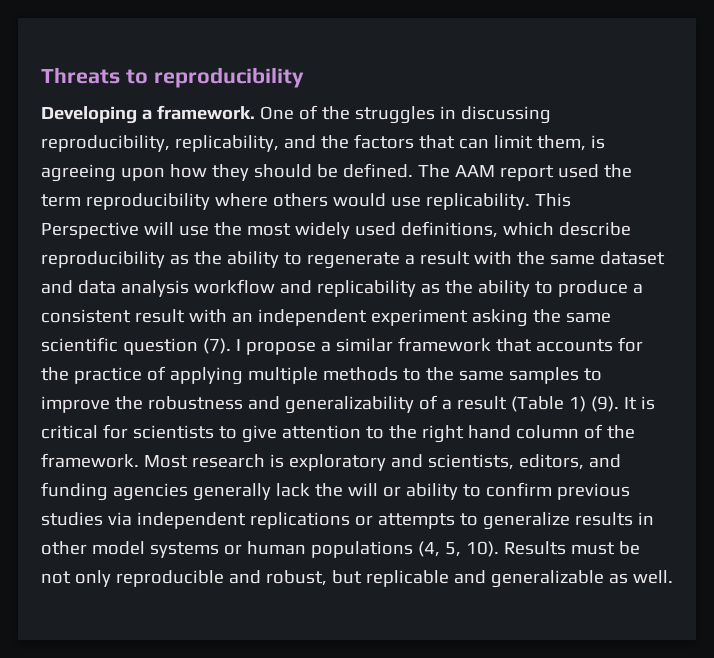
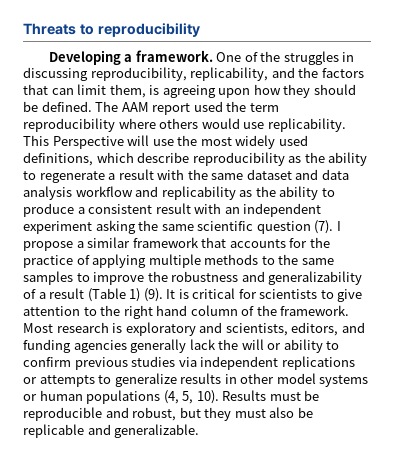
- Results must be not only reproducible and robust, but replicable and generalizable as well.
+ Results must be reproducible and robust, but they must also be replicable and generalizable.

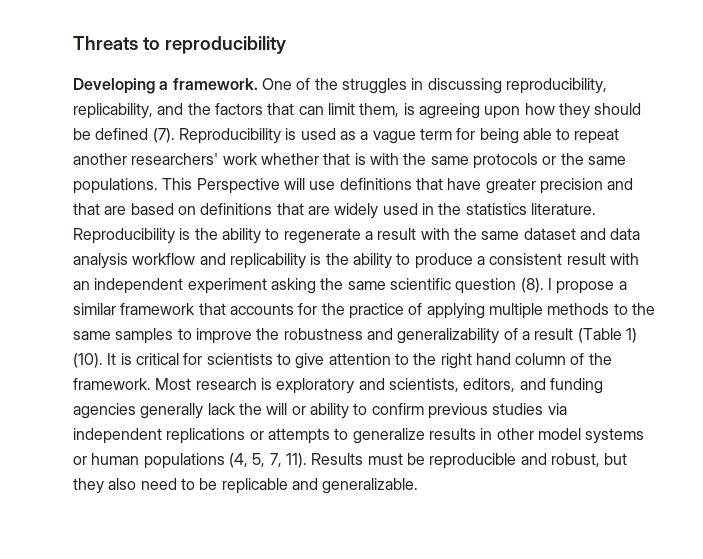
- One of the struggles in discussing reproducibility, replicability, and the factors that can limit them, is agreeing upon how they should be defined. The AAM report used the term reproducibility where others would use replicability. This Perspective will use the most widely used definitions, which describe reproducibility as the ability to regenerate a result with the same dataset and data analysis workflow and replicability as the ability to produce a consistent result with an independent experiment asking the same scientific question (7).
+ One of the struggles in discussing reproducibility, replicability, and the factors that can limit them, is agreeing upon how they should be defined (7). Reproducibility is used as a vague term for being able to repeat another researchers' work whether that is with the same protocols or the same populations. This Perspective will use definitions that have greater precision and that are based on definitions that are widely used in the statistics literature. Reproducibility is the ability to regenerate a result with the same dataset and data analysis workflow and replicability is the ability to produce a consistent result with an independent experiment asking the same scientific question (8).
- I propose a similar framework that accounts for the practice of applying multiple methods to the same samples to improve the robustness and generalizability of a result (Table 1) (9).
+ I propose a similar framework that accounts for the practice of applying multiple methods to the same samples to improve the robustness and generalizability of a result (Table 1) (10).
- Most research is exploratory and scientists, editors, and funding agencies generally lack the will or ability to confirm previous studies via independent replications or attempts to generalize results in other model systems or human populations (4, 5, 10).
+ Most research is exploratory and scientists, editors, and funding agencies generally lack the will or ability to confirm previous studies via independent replications or attempts to generalize results in other model systems or human populations (4, 5, 7, 11).
- Results must be reproducible and robust, but they must also be replicable and generalizable.
+ Results must be reproducible and robust, but they also need to be replicable and generalizable.

